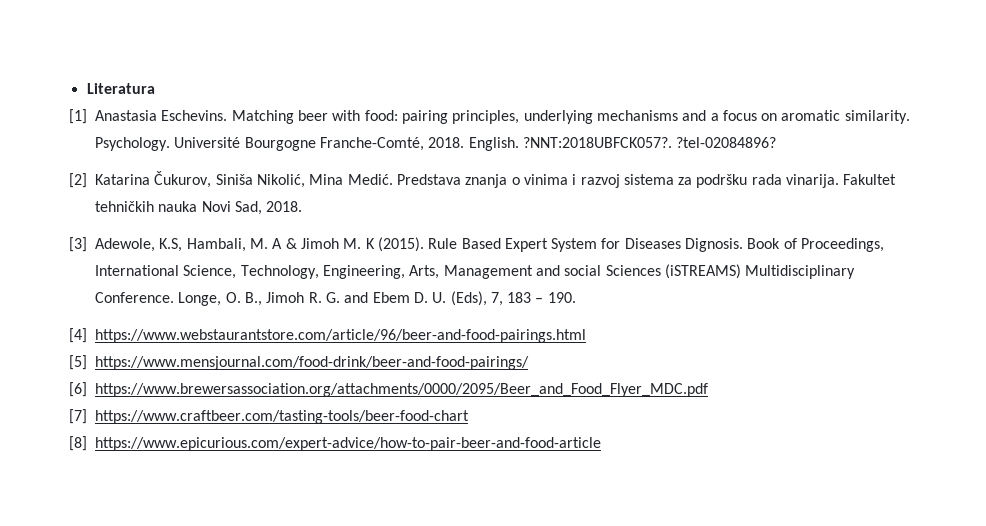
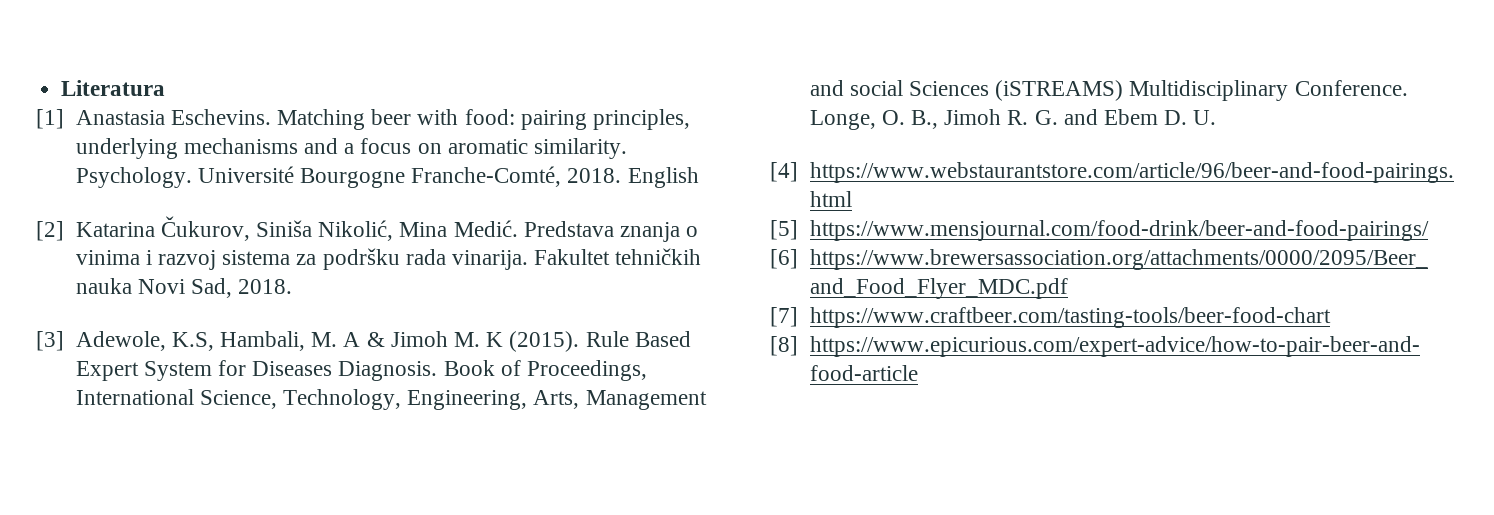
- English. ?NNT:2018UBFCK057?. ?tel-02084896?
+ English
- Rule Based Expert System for Diseases Dignosis.
+ Rule Based Expert System for Diseases Diagnosis.
- Longe, O. B., Jimoh R. G. and Ebem D. U. (Eds), 7, 183 – 190.
+ Longe, O. B., Jimoh R. G. and Ebem D. U.

